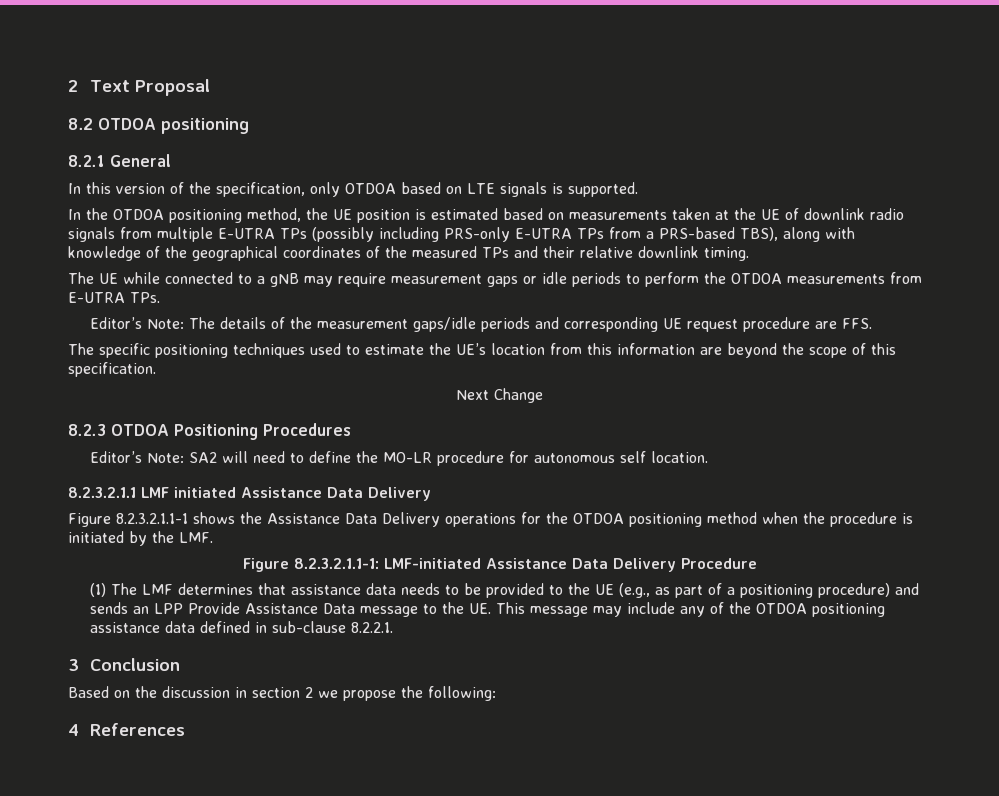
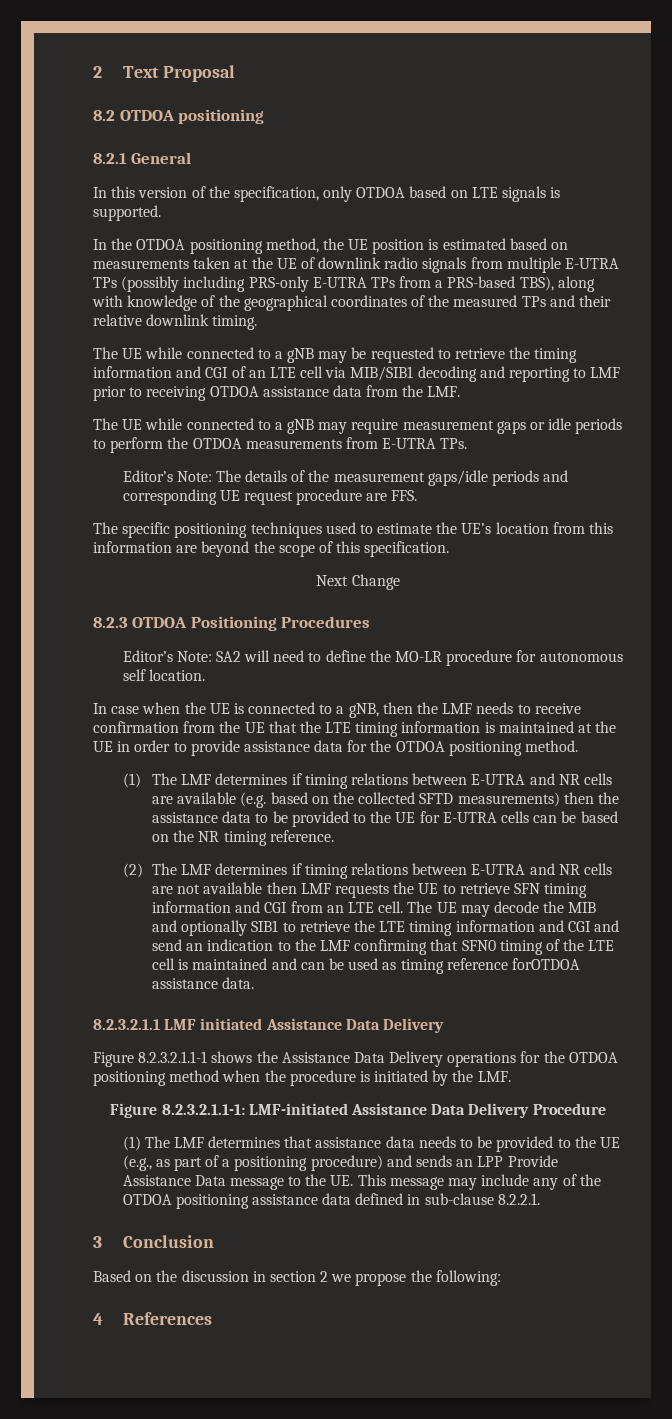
+ The UE while connected to a gNB may be requested to retrieve the timing information and CGI of an LTE cell via MIB/SIB1 decoding and reporting to LMF prior to receiving OTDOA assistance data from the LMF.
+ In case when the UE is connected to a gNB, then the LMF needs to receive confirmation from the UE that the LTE timing information is maintained at the UE in order to provide assistance data for the OTDOA positioning method.
+ (1) The LMF determines if timing relations between E-UTRA and NR cells are available (e.g. based on the collected SFTD measurements) then the assistance data to be provided to the UE for E-UTRA cells can be based on the NR timing reference.
+ (2) The LMF determines if timing relations between E-UTRA and NR cells are not available then LMF requests the UE to retrieve SFN timing information and CGI from an LTE cell. The UE may decode the MIB and optionally SIB1 to retrieve the LTE timing information and CGI and send an indication to the LMF confirming that SFN0 timing of the LTE cell is maintained and can be used as timing reference forOTDOA assistance data.

